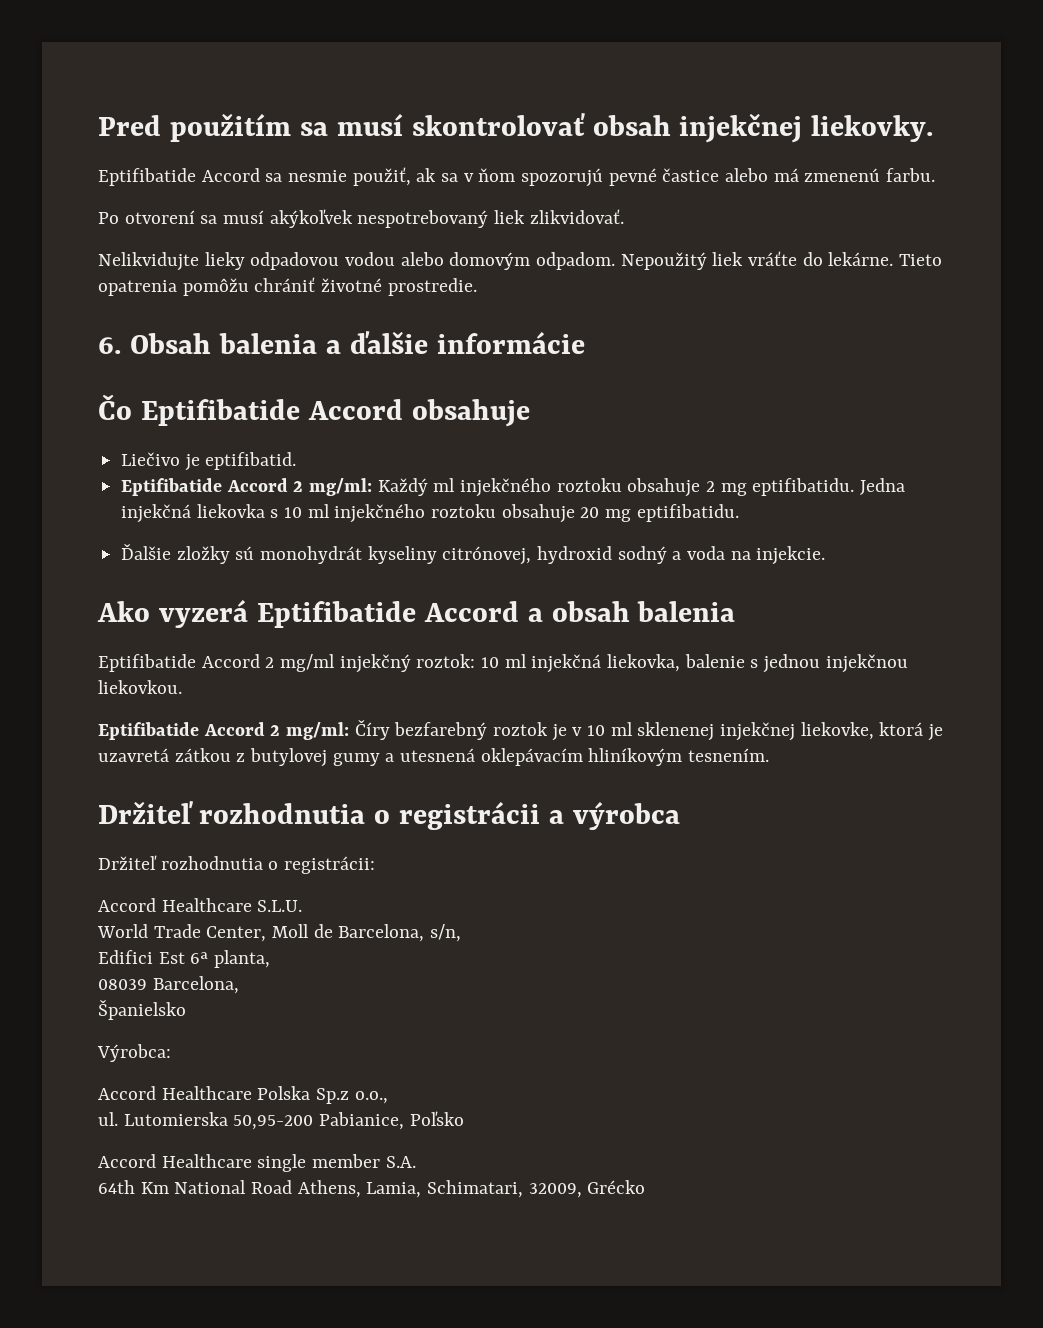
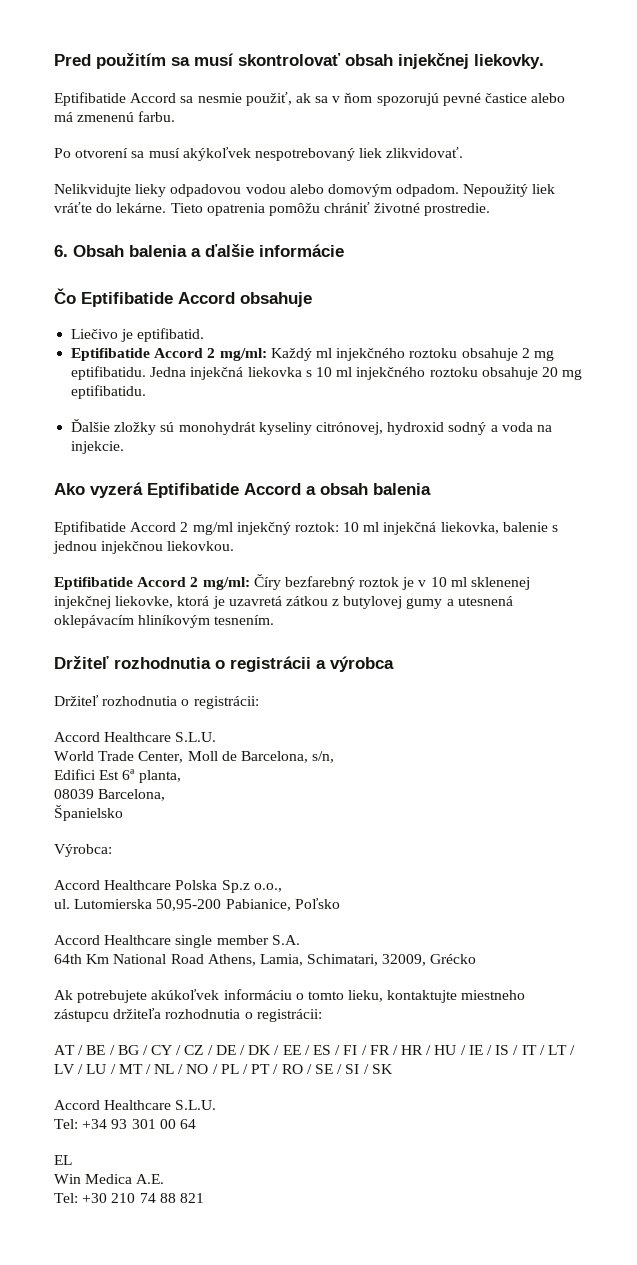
+ Ak potrebujete akúkoľvek informáciu o tomto lieku, kontaktujte miestneho zástupcu držiteľa rozhodnutia o registrácii:
+ AT / BE / BG / CY / CZ / DE / DK / EE / ES / FI / FR / HR / HU / IE / IS / IT / LT / LV / LU / MT / NL / NO / PL / PT / RO / SE / SI / SK
+ Accord Healthcare S.L.U.
+ Tel: +34 93 301 00 64
+ EL
+ Win Medica Α.Ε.
+ Τel: +30 210 74 88 821

